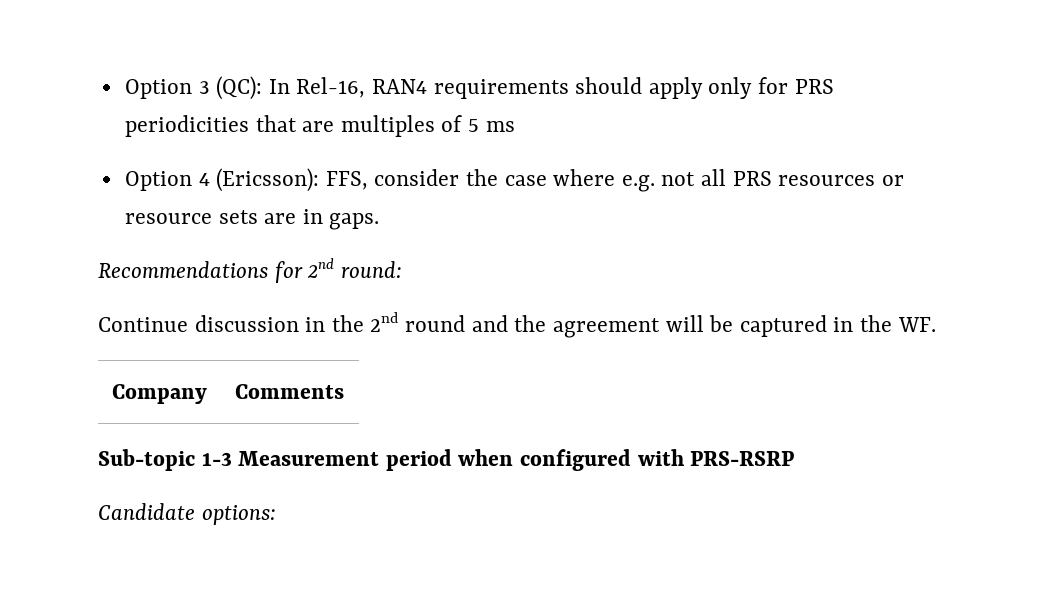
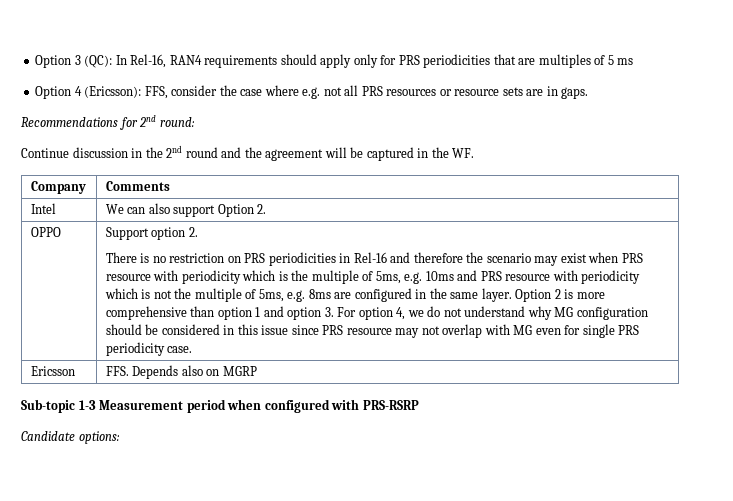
+ Intel | We can also support Option 2.
+ OPPO | Support option 2.
+ There is no restriction on PRS periodicities in Rel-16 and therefore the scenario may exist when PRS resource with periodicity which is the multiple of 5ms, e.g. 10ms and PRS resource with periodicity which is not the multiple of 5ms, e.g. 8ms are configured in the same layer. Option 2 is more comprehensive than option 1 and option 3. For option 4, we do not understand why MG configuration should be considered in this issue since PRS resource may not overlap with MG even for single PRS periodicity case.
+ Ericsson | FFS. Depends also on MGRP

